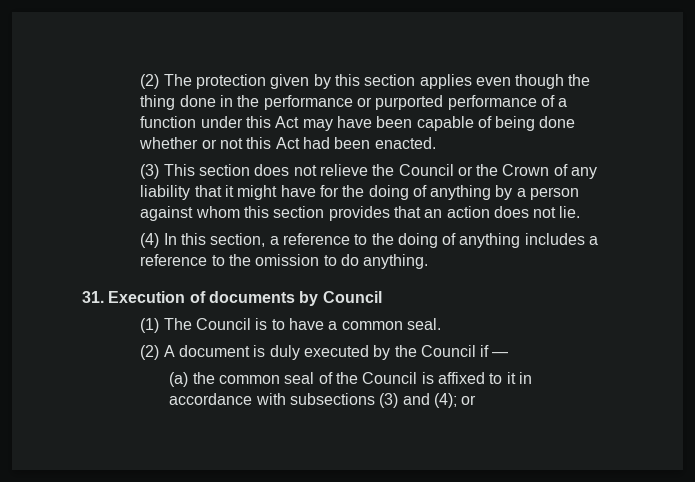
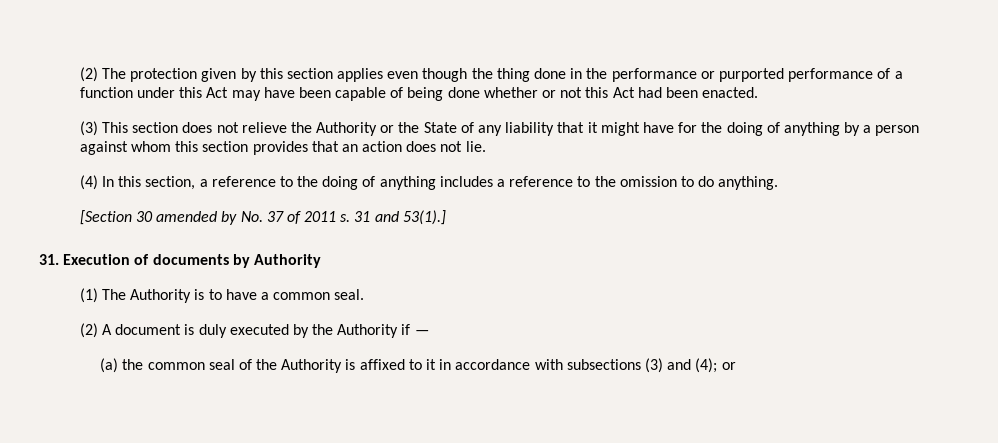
- (3) This section does not relieve the Council or the Crown of any liability that it might have for the doing of anything by a person against whom this section provides that an action does not lie.
+ (3) This section does not relieve the Authority or the State of any liability that it might have for the doing of anything by a person against whom this section provides that an action does not lie.
+ [Section 30 amended by No. 37 of 2011 s. 31 and 53(1).]
- 31. Execution of documents by Council
+ 31. Execution of documents by Authority
- (1) The Council is to have a common seal.
+ (1) The Authority is to have a common seal.
- (2) A document is duly executed by the Council if —
+ (2) A document is duly executed by the Authority if —
- (a) the common seal of the Council is affixed to it in accordance with subsections (3) and (4); or
+ (a) the common seal of the Authority is affixed to it in accordance with subsections (3) and (4); or

